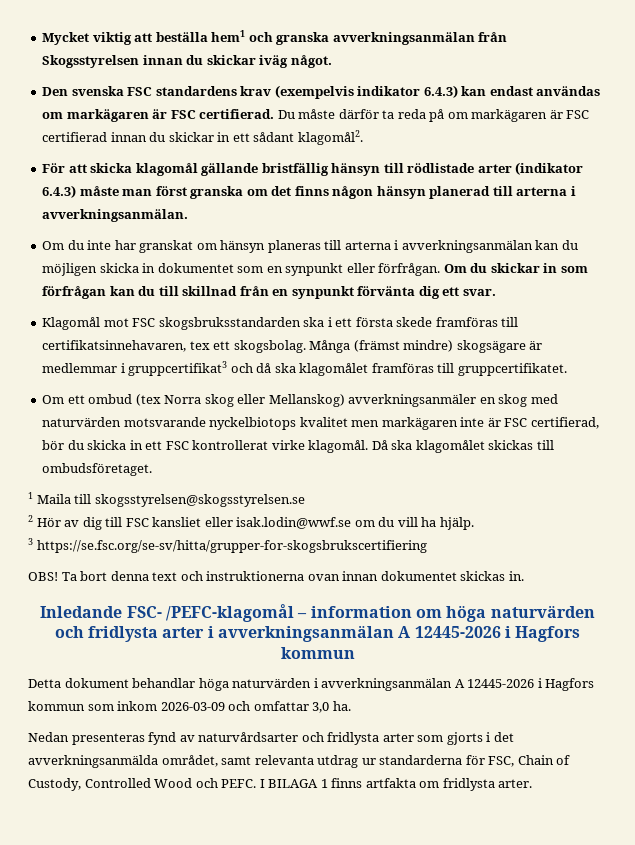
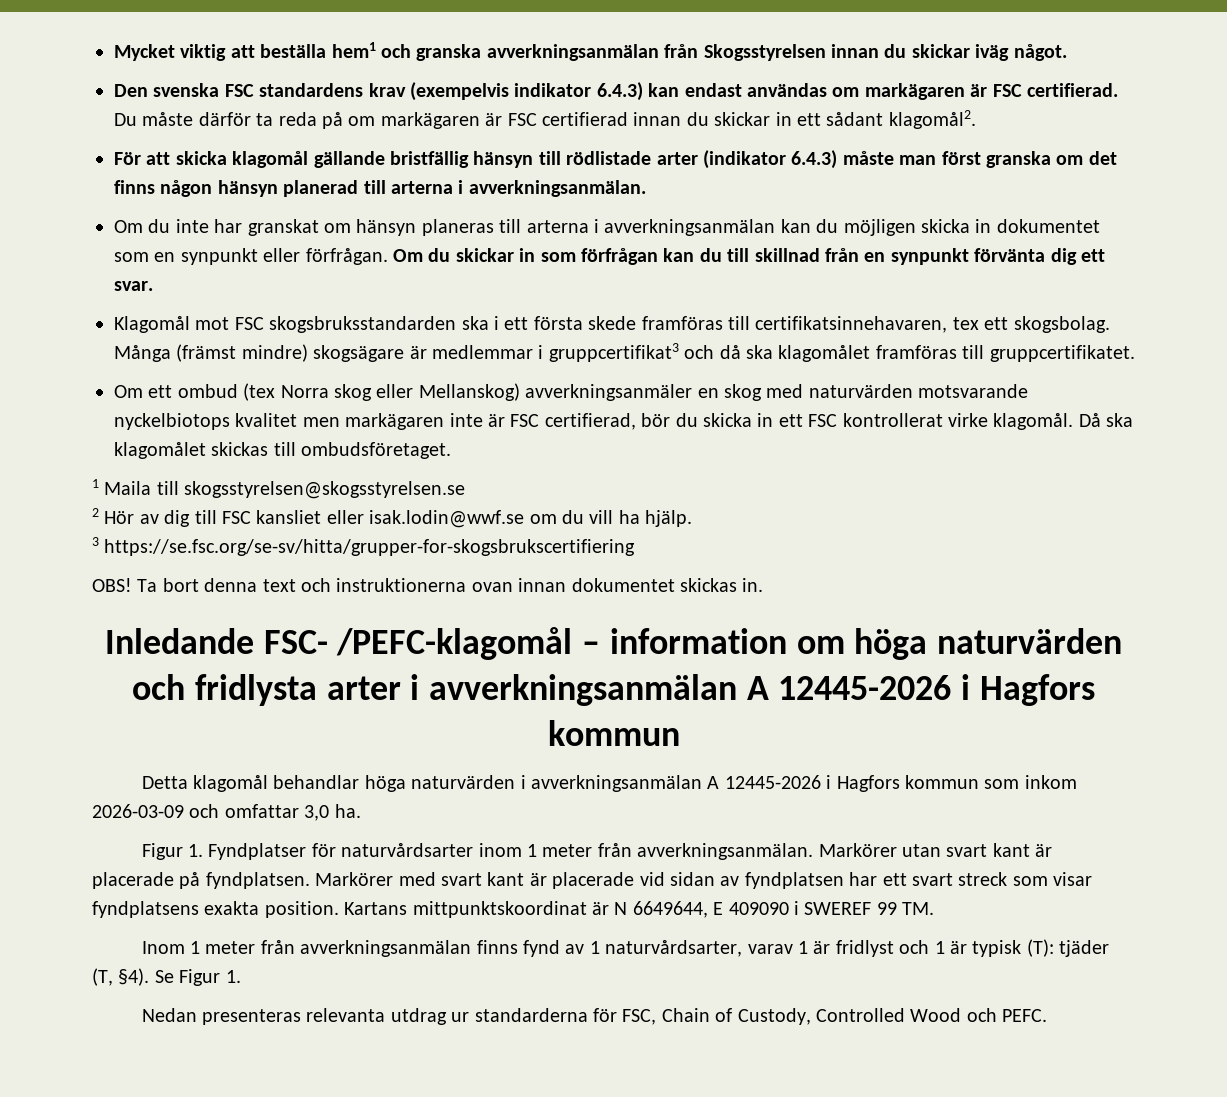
- Detta dokument behandlar höga naturvärden i avverkningsanmälan A 12445-2026 i Hagfors kommun som inkom 2026-03-09 och omfattar 3,0 ha.
+ Detta klagomål behandlar höga naturvärden i avverkningsanmälan A 12445-2026 i Hagfors kommun som inkom 2026-03-09 och omfattar 3,0 ha.
- Nedan presenteras fynd av naturvårdsarter och fridlysta arter som gjorts i det avverkningsanmälda området, samt relevanta utdrag ur standarderna för FSC, Chain of Custody, Controlled Wood och PEFC. I BILAGA 1 finns artfakta om fridlysta arter.
+ Figur 1. Fyndplatser för naturvårdsarter inom 1 meter från avverkningsanmälan. Markörer utan svart kant är placerade på fyndplatsen. Markörer med svart kant är placerade vid sidan av fyndplatsen har ett svart streck som visar fyndplatsens exakta position. Kartans mittpunktskoordinat är N 6649644, E 409090 i SWEREF 99 TM.
+ Inom 1 meter från avverkningsanmälan finns fynd av 1 naturvårdsarter, varav 1 är fridlyst och 1 är typisk (T): tjäder (T, §4). Se Figur 1.
+ Nedan presenteras relevanta utdrag ur standarderna för FSC, Chain of Custody, Controlled Wood och PEFC.

